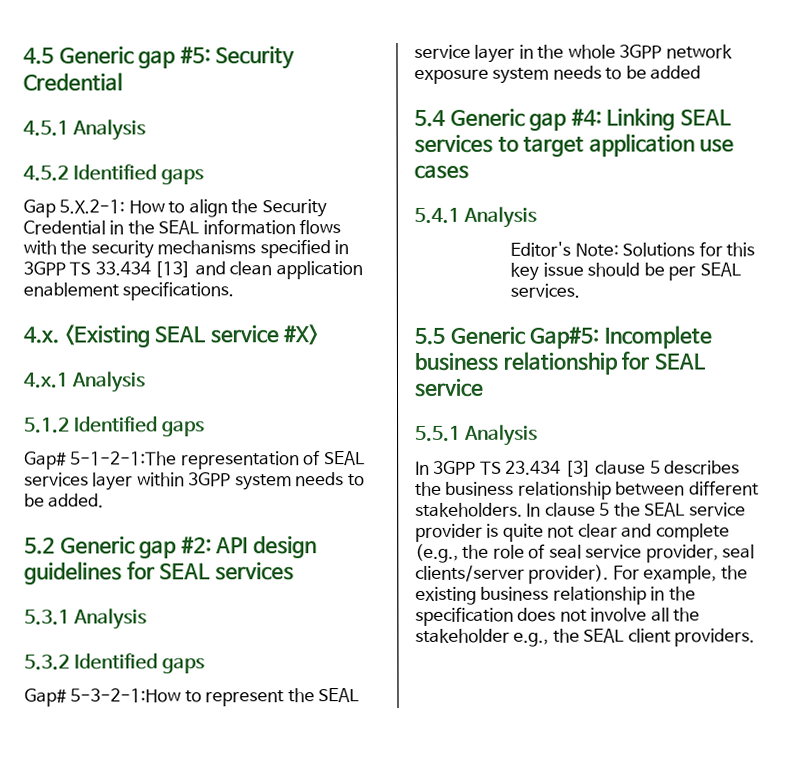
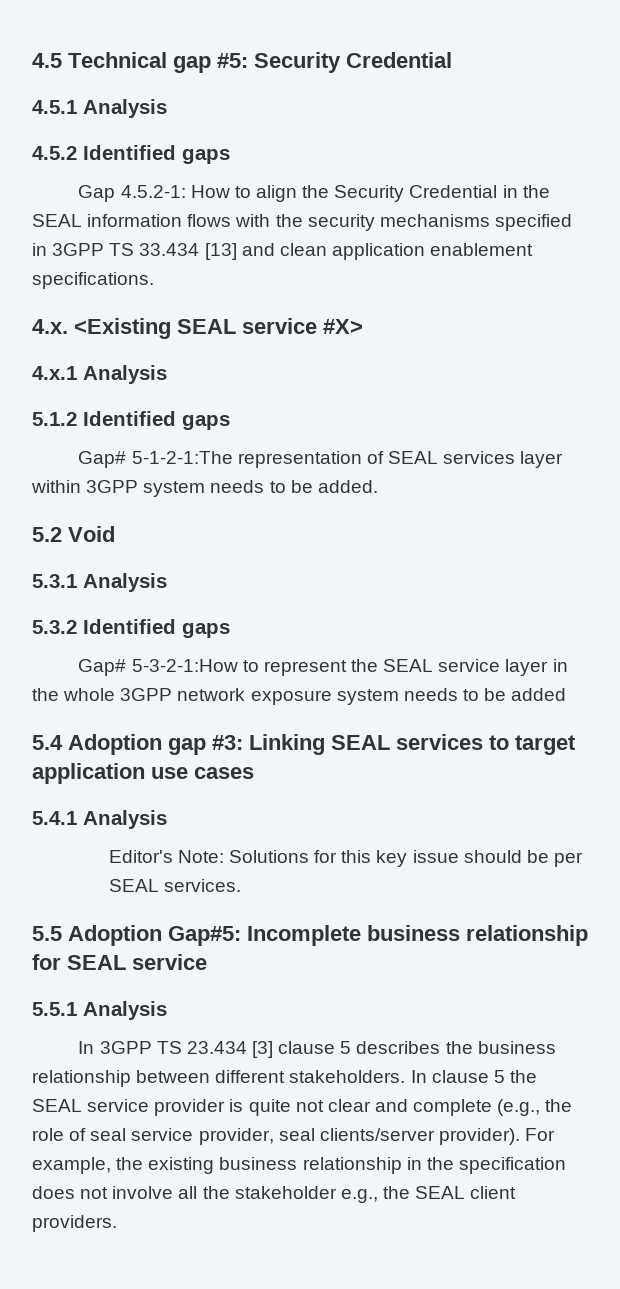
- 4.5 Generic gap #5: Security Credential
+ 4.5 Technical gap #5: Security Credential
- Gap 5.X.2-1: How to align the Security Credential in the SEAL information flows with the security mechanisms specified in 3GPP TS 33.434 [13] and clean application enablement specifications.
+ Gap 4.5.2-1: How to align the Security Credential in the SEAL information flows with the security mechanisms specified in 3GPP TS 33.434 [13] and clean application enablement specifications.
- 5.2 Generic gap #2: API design guidelines for SEAL services
+ 5.2 Void
- 5.4 Generic gap #4: Linking SEAL services to target application use cases
+ 5.4 Adoption gap #3: Linking SEAL services to target application use cases
- 5.5 Generic Gap#5: Incomplete business relationship for SEAL service
+ 5.5 Adoption Gap#5: Incomplete business relationship for SEAL service

